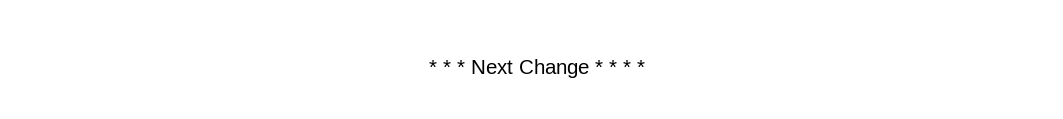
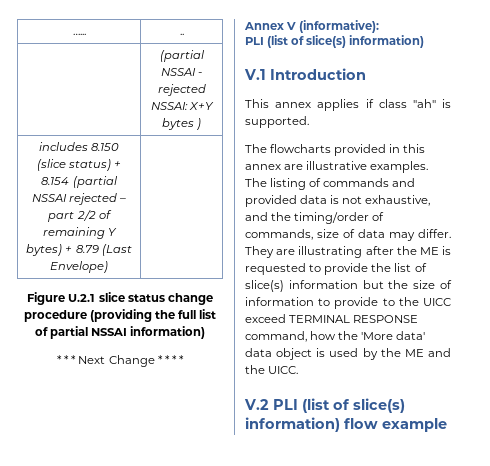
+ …... | ..
+ | (partial NSSAI - rejected NSSAI: X+Y bytes )
+ includes 8.150 (slice status) + 8.154 (partial NSSAI rejected – part 2/2 of remaining Y bytes) + 8.79 (Last Envelope) |
+ Figure U.2.1 slice status change procedure (providing the full list of partial NSSAI information)
+ Annex V (informative):
+ PLI (list of slice(s) information)
+ V.1 Introduction
+ This annex applies if class "ah" is supported.
+ The flowcharts provided in this annex are illustrative examples. The listing of commands and provided data is not exhaustive, and the timing/order of commands, size of data may differ. They are illustrating after the ME is requested to provide the list of slice(s) information but the size of information to provide to the UICC exceed TERMINAL RESPONSE command, how the 'More data' data object is used by the ME and the UICC.
+ V.2 PLI (list of slice(s) information) flow example

